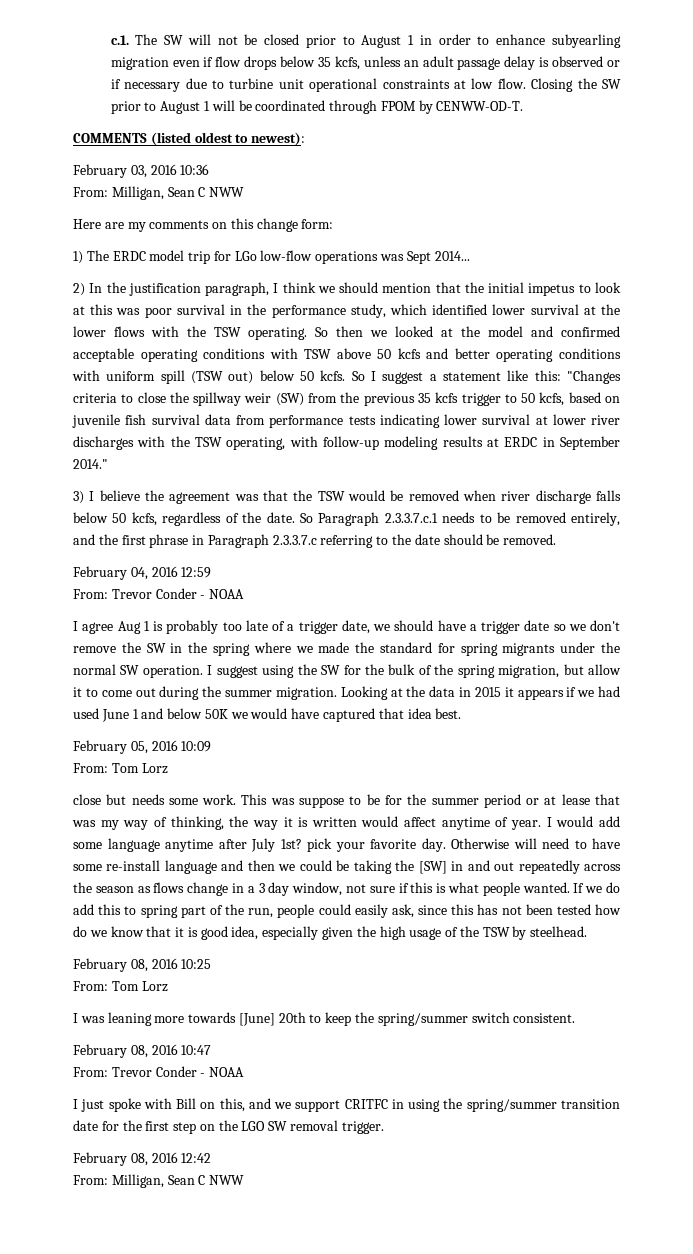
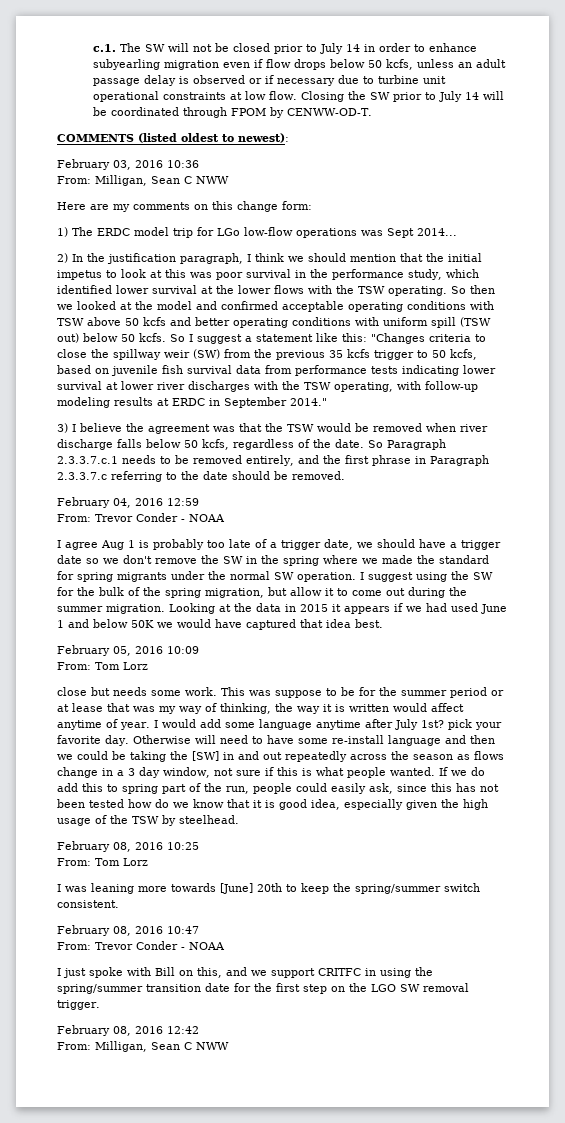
- c.1. The SW will not be closed prior to August 1 in order to enhance subyearling migration even if flow drops below 35 kcfs, unless an adult passage delay is observed or if necessary due to turbine unit operational constraints at low flow.
+ c.1. The SW will not be closed prior to July 14 in order to enhance subyearling migration even if flow drops below 50 kcfs, unless an adult passage delay is observed or if necessary due to turbine unit operational constraints at low flow.
- Closing the SW prior to August 1 will be coordinated through FPOM by CENWW-OD-T.
+ Closing the SW prior to July 14 will be coordinated through FPOM by CENWW-OD-T.

